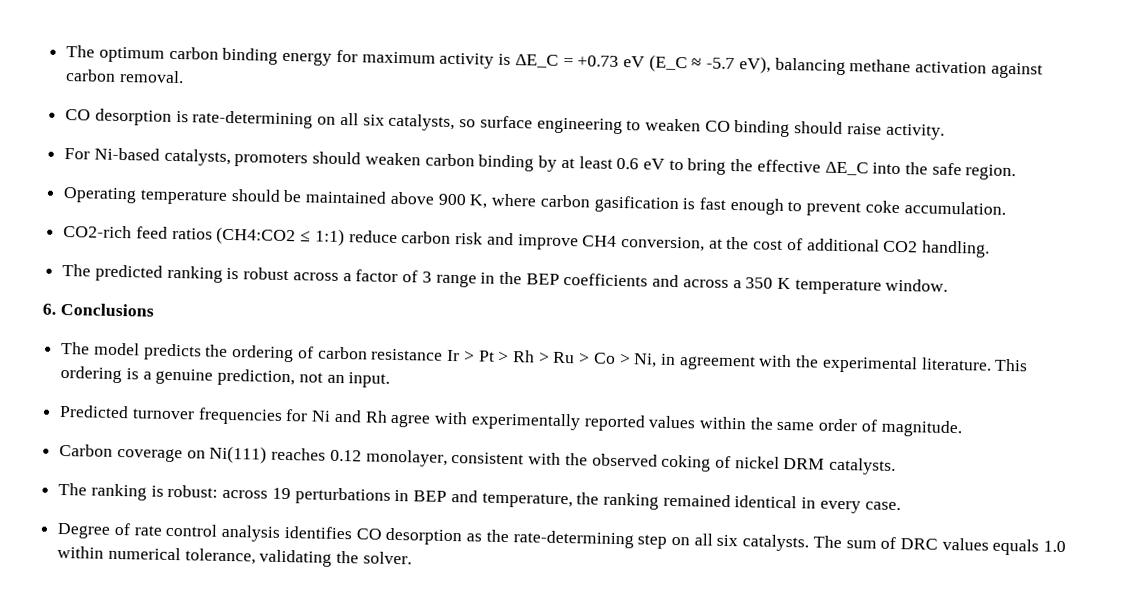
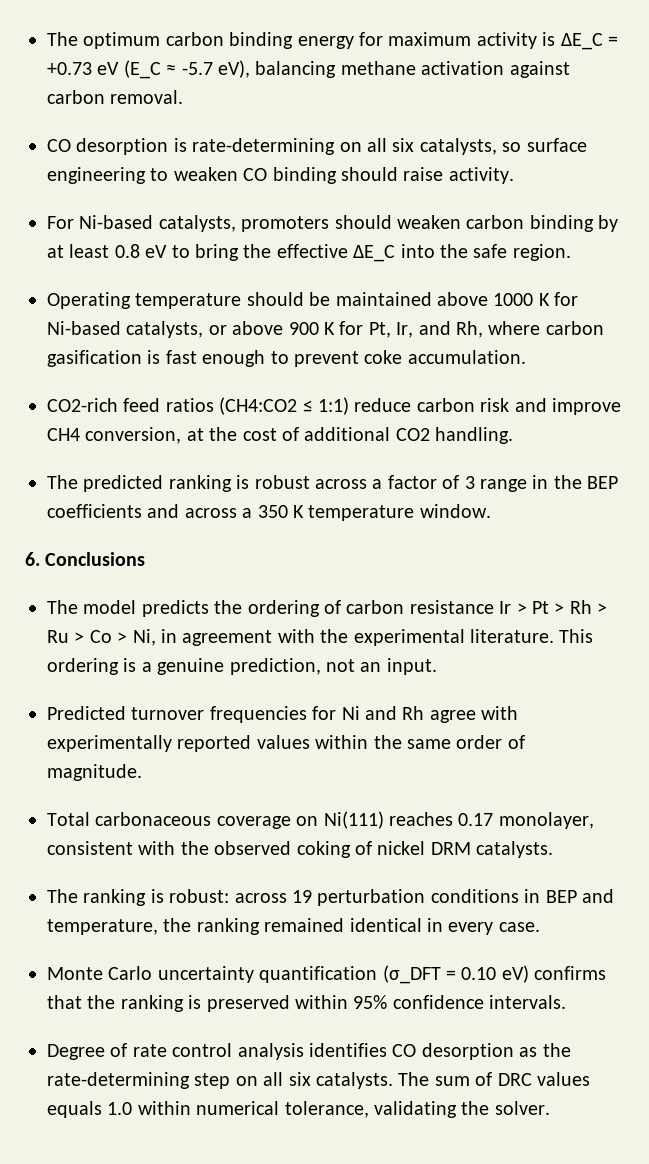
- For Ni-based catalysts, promoters should weaken carbon binding by at least 0.6 eV to bring the effective ΔE_C into the safe region.
+ For Ni-based catalysts, promoters should weaken carbon binding by at least 0.8 eV to bring the effective ΔE_C into the safe region.
- Operating temperature should be maintained above 900 K, where carbon gasification is fast enough to prevent coke accumulation.
+ Operating temperature should be maintained above 1000 K for Ni-based catalysts, or above 900 K for Pt, Ir, and Rh, where carbon gasification is fast enough to prevent coke accumulation.
- Carbon coverage on Ni(111) reaches 0.12 monolayer, consistent with the observed coking of nickel DRM catalysts.
+ Total carbonaceous coverage on Ni(111) reaches 0.17 monolayer, consistent with the observed coking of nickel DRM catalysts.
- The ranking is robust: across 19 perturbations in BEP and temperature, the ranking remained identical in every case.
+ The ranking is robust: across 19 perturbation conditions in BEP and temperature, the ranking remained identical in every case.
+ Monte Carlo uncertainty quantification (σ_DFT = 0.10 eV) confirms that the ranking is preserved within 95% confidence intervals.

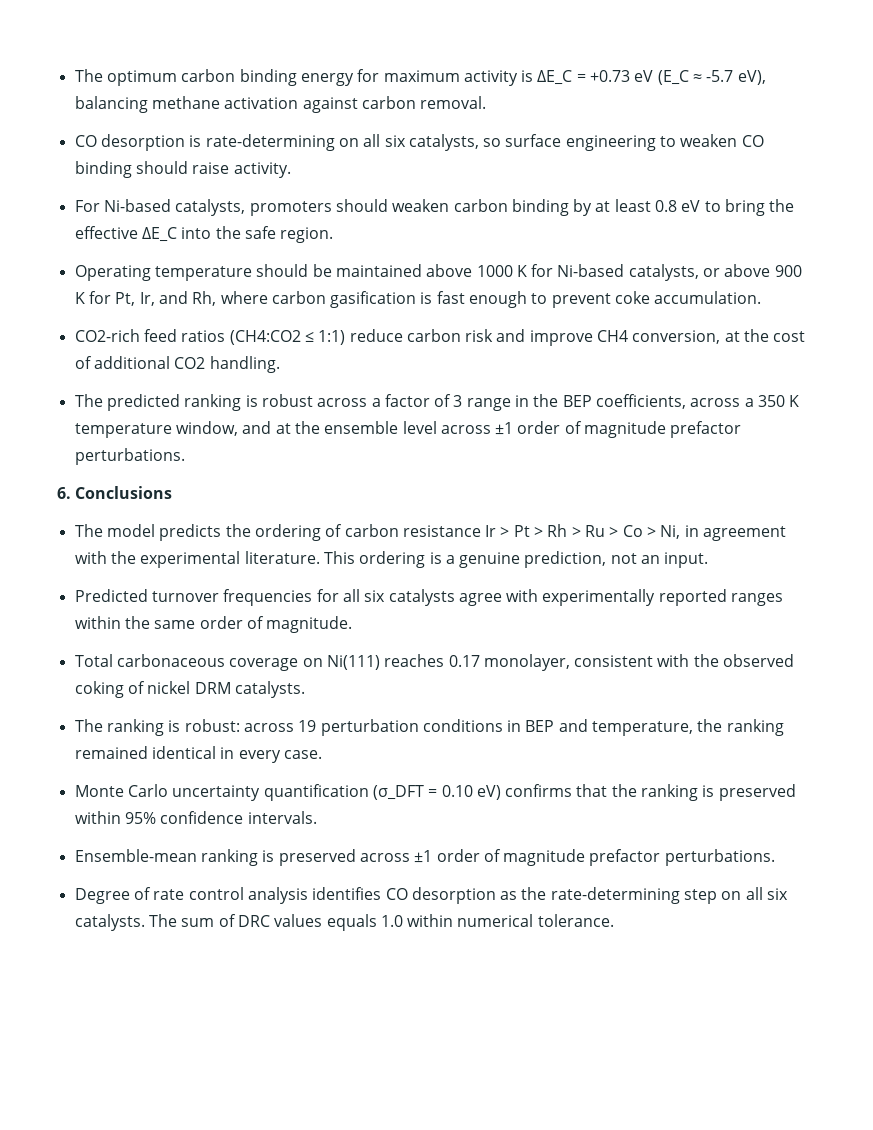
- The predicted ranking is robust across a factor of 3 range in the BEP coefficients and across a 350 K temperature window.
+ The predicted ranking is robust across a factor of 3 range in the BEP coefficients, across a 350 K temperature window, and at the ensemble level across ±1 order of magnitude prefactor perturbations.
- Predicted turnover frequencies for Ni and Rh agree with experimentally reported values within the same order of magnitude.
+ Predicted turnover frequencies for all six catalysts agree with experimentally reported ranges within the same order of magnitude.
+ Ensemble-mean ranking is preserved across ±1 order of magnitude prefactor perturbations.
- The sum of DRC values equals 1.0 within numerical tolerance, validating the solver.
+ The sum of DRC values equals 1.0 within numerical tolerance.

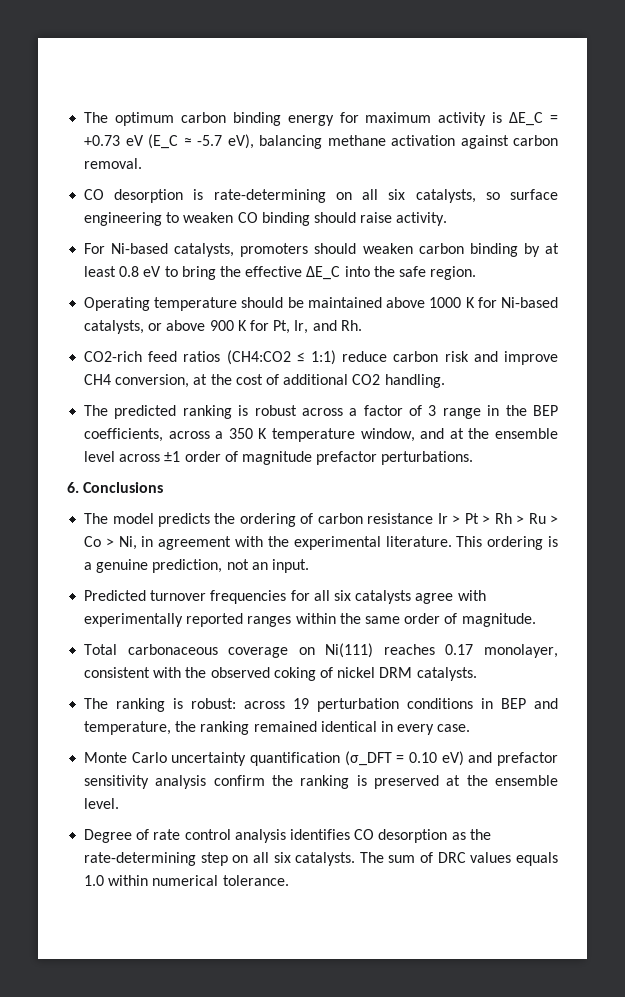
- Operating temperature should be maintained above 1000 K for Ni-based catalysts, or above 900 K for Pt, Ir, and Rh, where carbon gasification is fast enough to prevent coke accumulation.
+ Operating temperature should be maintained above 1000 K for Ni-based catalysts, or above 900 K for Pt, Ir, and Rh.
- Monte Carlo uncertainty quantification (σ_DFT = 0.10 eV) confirms that the ranking is preserved within 95% confidence intervals.
- Ensemble-mean ranking is preserved across ±1 order of magnitude prefactor perturbations.
+ Monte Carlo uncertainty quantification (σ_DFT = 0.10 eV) and prefactor sensitivity analysis confirm the ranking is preserved at the ensemble level.

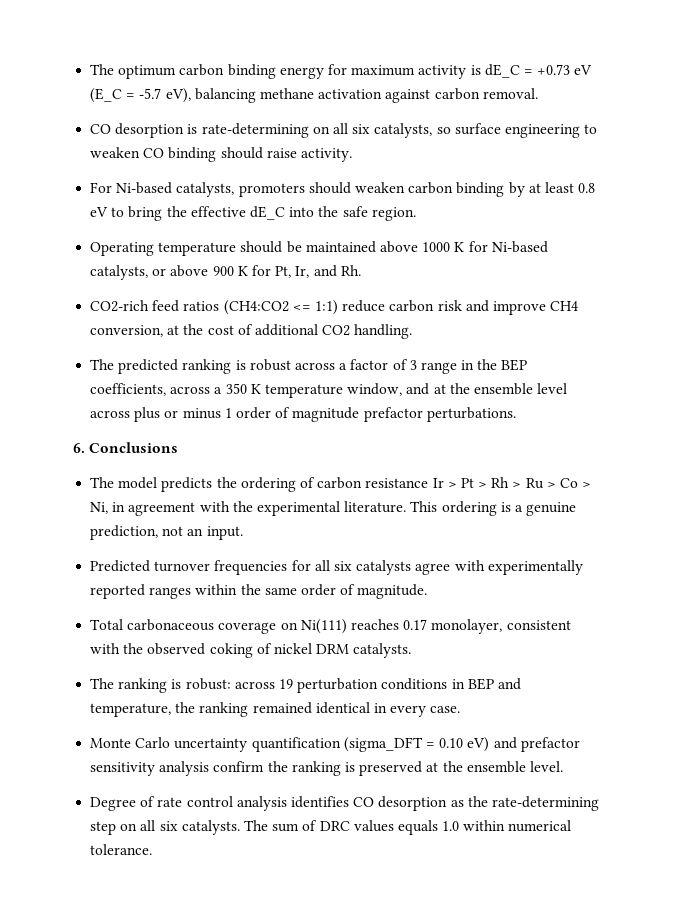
- The optimum carbon binding energy for maximum activity is ΔE_C = +0.73 eV (E_C ≈ -5.7 eV), balancing methane activation against carbon removal.
+ The optimum carbon binding energy for maximum activity is dE_C = +0.73 eV (E_C = -5.7 eV), balancing methane activation against carbon removal.
- For Ni-based catalysts, promoters should weaken carbon binding by at least 0.8 eV to bring the effective ΔE_C into the safe region.
+ For Ni-based catalysts, promoters should weaken carbon binding by at least 0.8 eV to bring the effective dE_C into the safe region.
- CO2-rich feed ratios (CH4:CO2 ≤ 1:1) reduce carbon risk and improve CH4 conversion, at the cost of additional CO2 handling.
+ CO2-rich feed ratios (CH4:CO2 <= 1:1) reduce carbon risk and improve CH4 conversion, at the cost of additional CO2 handling.
- The predicted ranking is robust across a factor of 3 range in the BEP coefficients, across a 350 K temperature window, and at the ensemble level across ±1 order of magnitude prefactor perturbations.
+ The predicted ranking is robust across a factor of 3 range in the BEP coefficients, across a 350 K temperature window, and at the ensemble level across plus or minus 1 order of magnitude prefactor perturbations.
- Monte Carlo uncertainty quantification (σ_DFT = 0.10 eV) and prefactor sensitivity analysis confirm the ranking is preserved at the ensemble level.
+ Monte Carlo uncertainty quantification (sigma_DFT = 0.10 eV) and prefactor sensitivity analysis confirm the ranking is preserved at the ensemble level.

